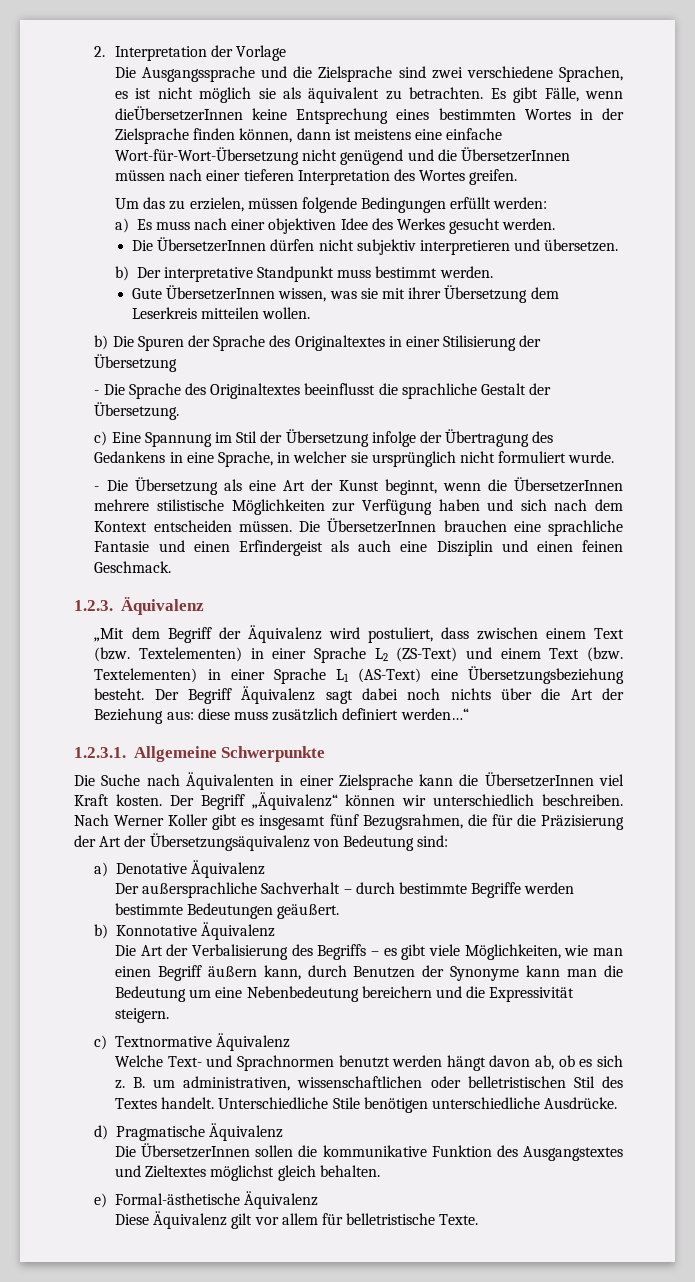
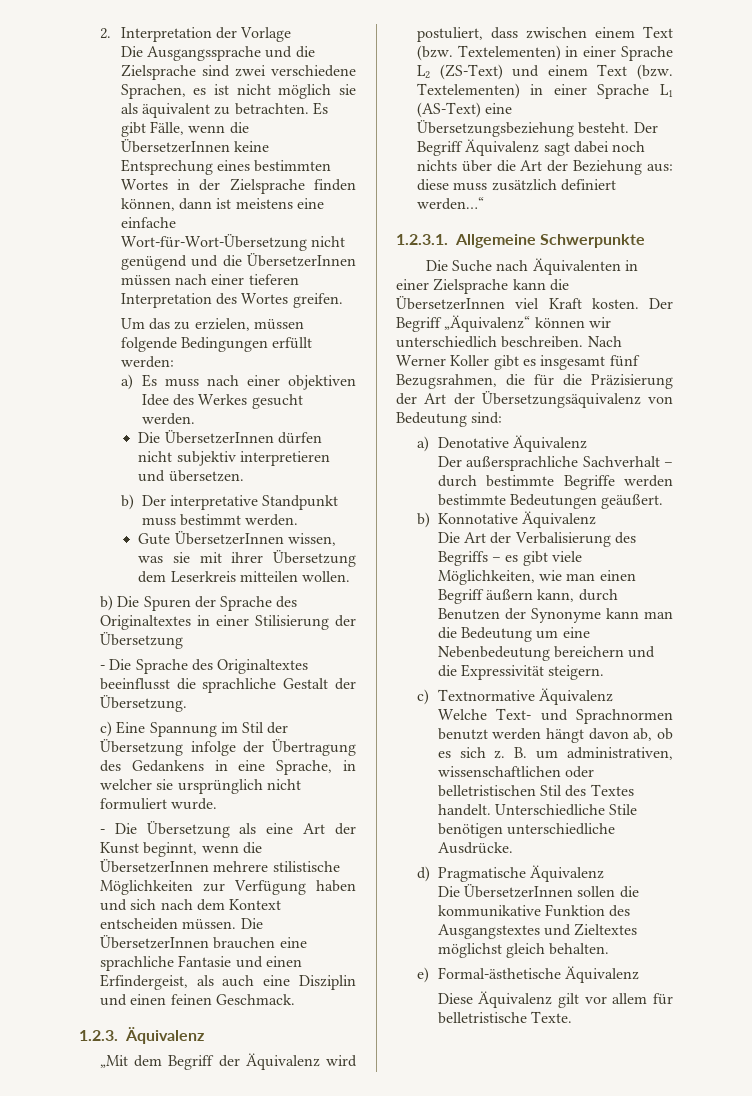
- Es gibt Fälle, wenn dieÜbersetzerInnen keine Entsprechung eines bestimmten Wortes in der Zielsprache finden können, dann ist meistens eine einfache Wort-für-Wort-Übersetzung nicht genügend und die ÜbersetzerInnen müssen nach einer tieferen Interpretation des Wortes greifen.
+ Es gibt Fälle, wenn die ÜbersetzerInnen keine Entsprechung eines bestimmten Wortes in der Zielsprache finden können, dann ist meistens eine einfache Wort-für-Wort-Übersetzung nicht genügend und die ÜbersetzerInnen müssen nach einer tieferen Interpretation des Wortes greifen.
- Die ÜbersetzerInnen brauchen eine sprachliche Fantasie und einen Erfindergeist als auch eine Disziplin und einen feinen Geschmack.
+ Die ÜbersetzerInnen brauchen eine sprachliche Fantasie und einen Erfindergeist, als auch eine Disziplin und einen feinen Geschmack.

